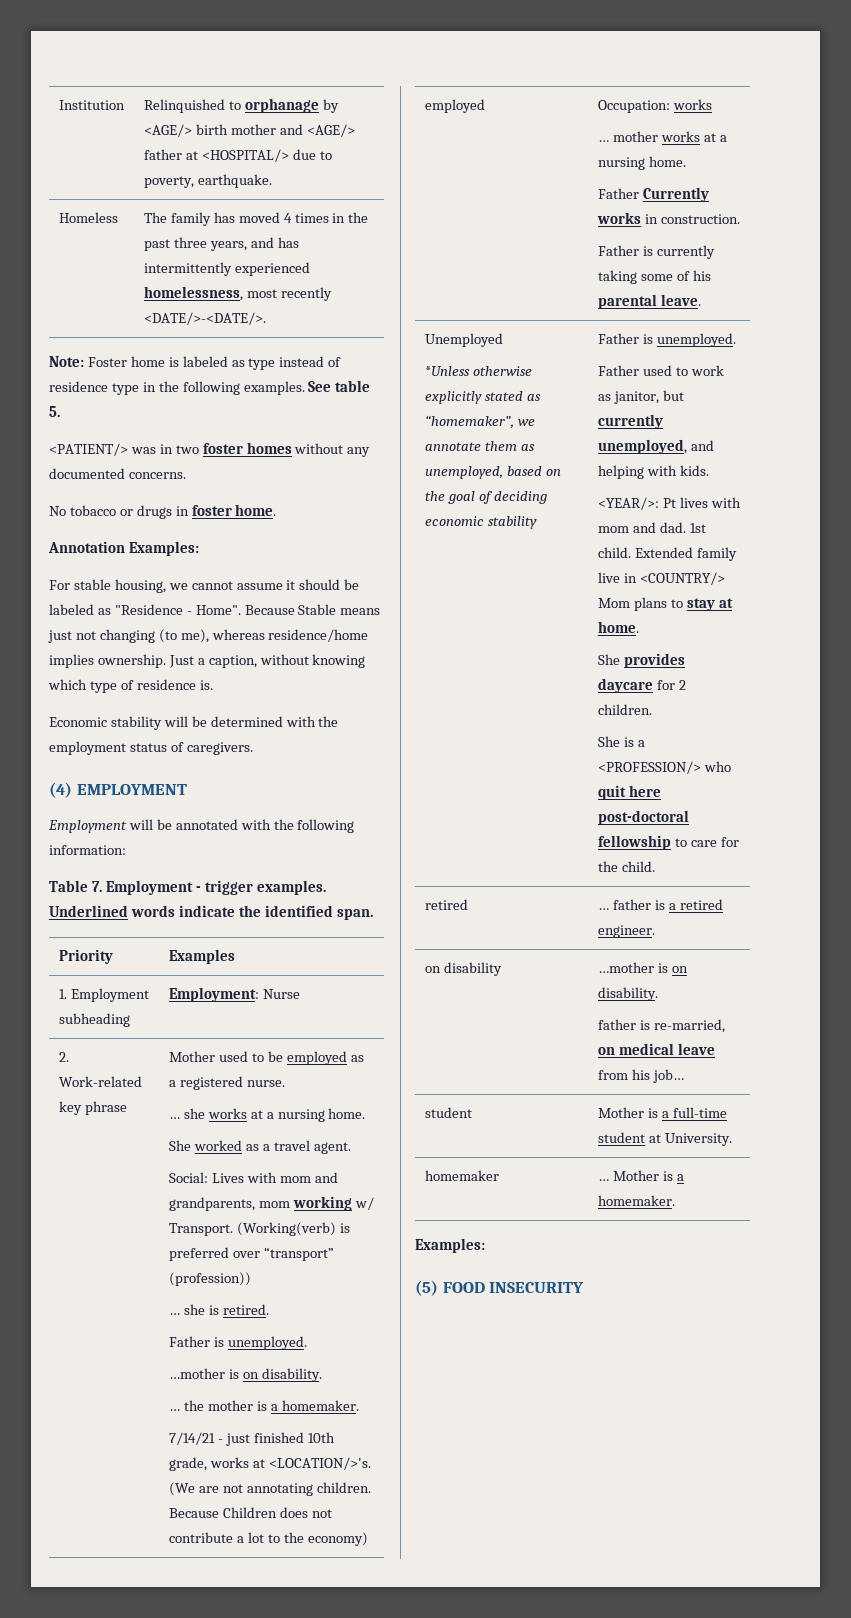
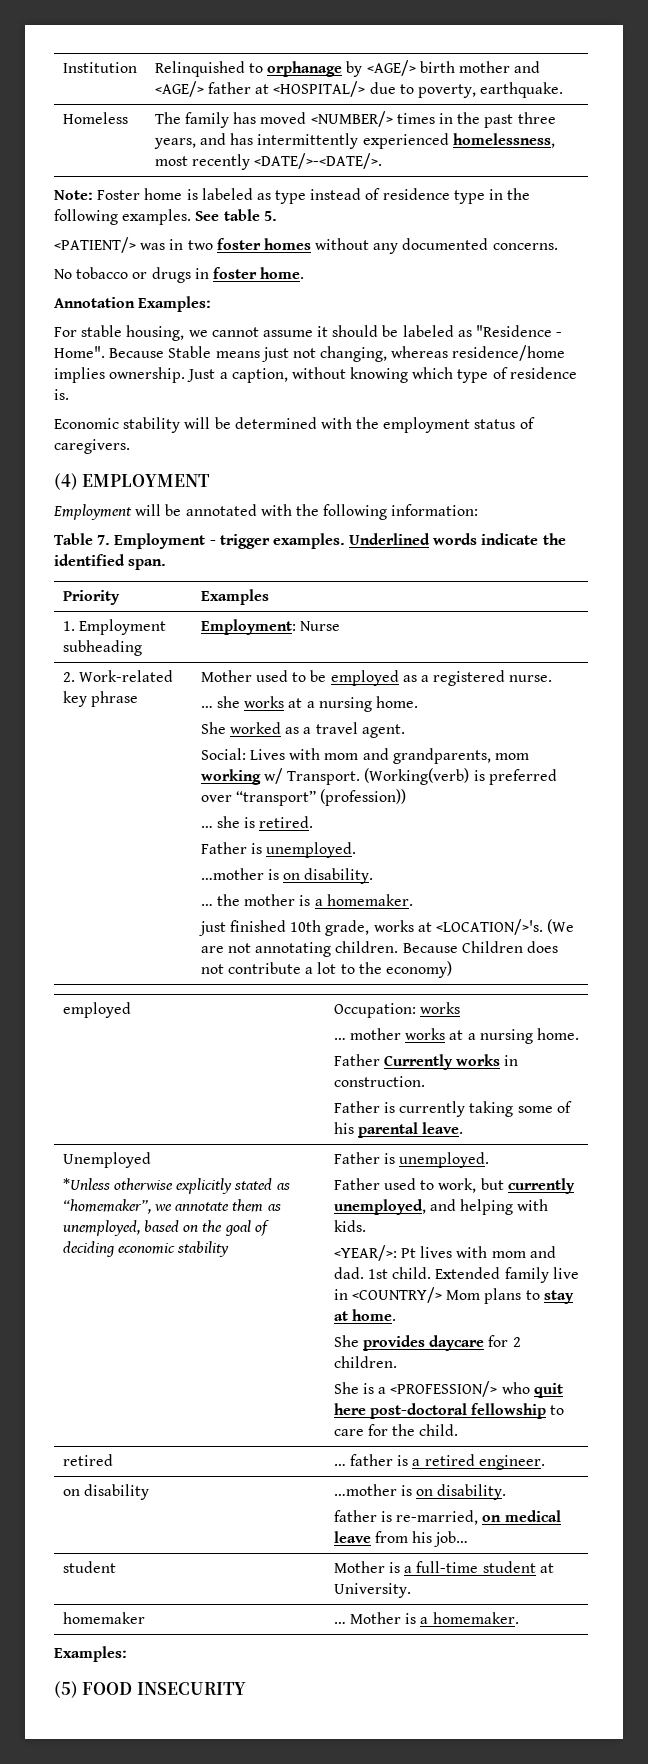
- Homeless | The family has moved 4 times in the past three years, and has intermittently experienced homelessness, most recently <DATE/>-<DATE/>.
+ Homeless | The family has moved <NUMBER/> times in the past three years, and has intermittently experienced homelessness, most recently <DATE/>-<DATE/>.
- Because Stable means just not changing (to me), whereas residence/home implies ownership.
+ Because Stable means just not changing, whereas residence/home implies ownership.
- 7/14/21 - just finished 10th grade, works at <LOCATION/>'s.
+ just finished 10th grade, works at <LOCATION/>'s.
- Father used to work as janitor, but currently unemployed, and helping with kids.
+ Father used to work, but currently unemployed, and helping with kids.

